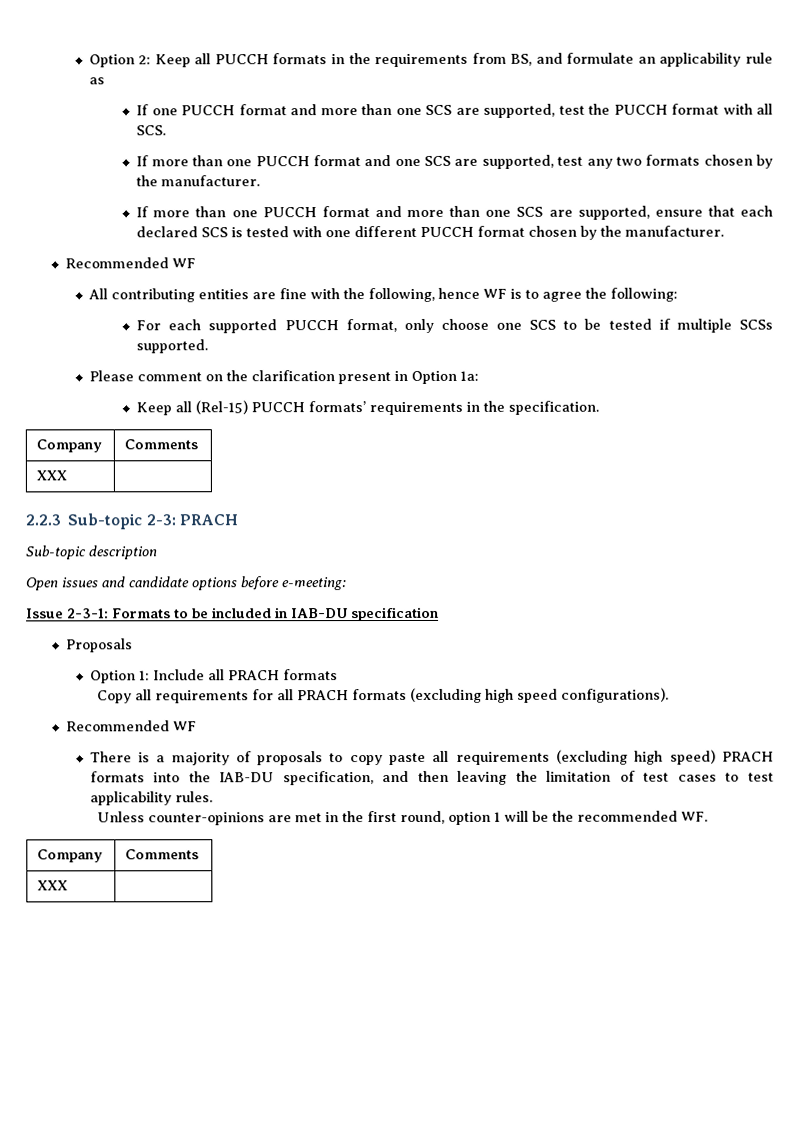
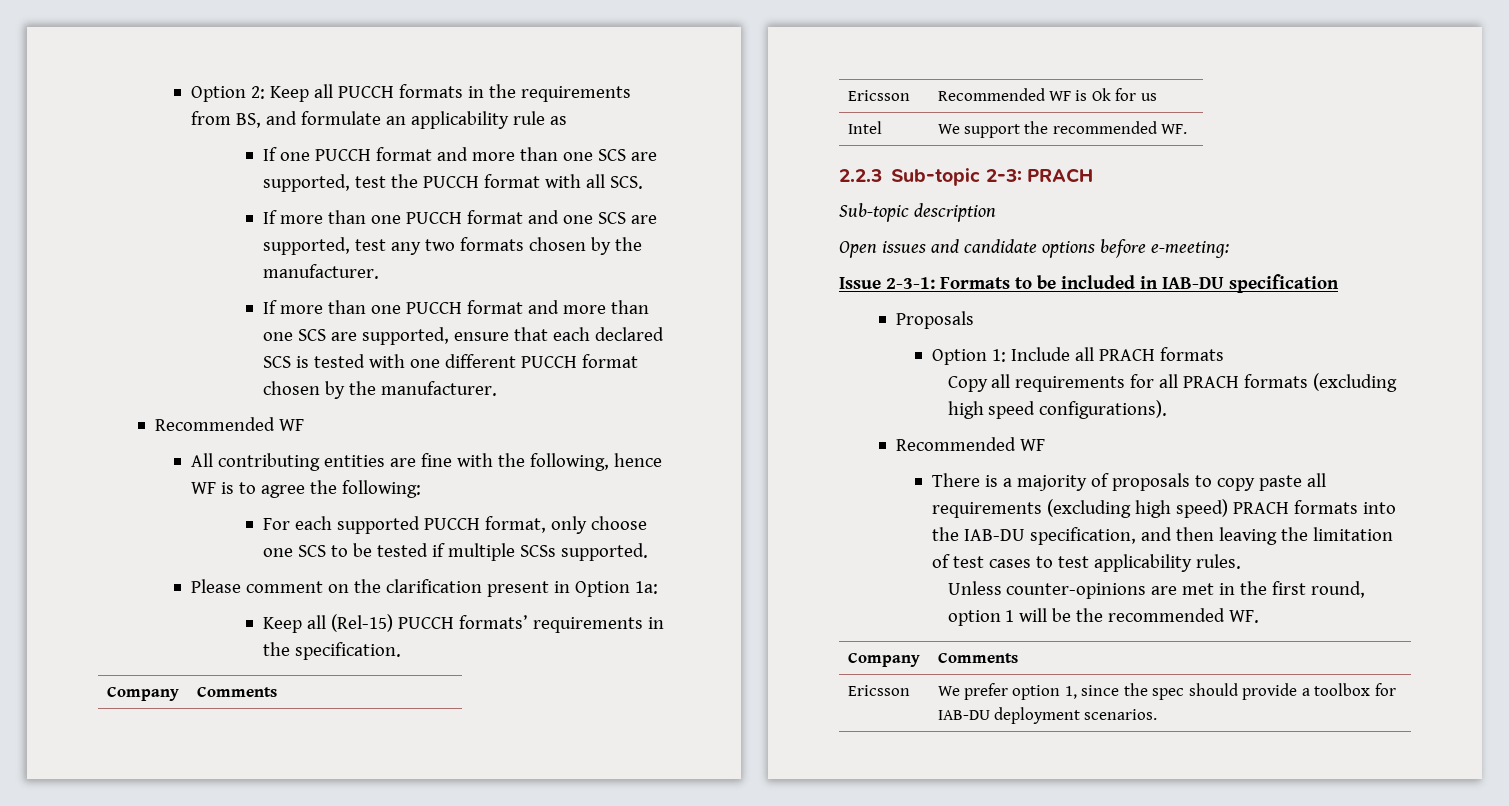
  Keep all (Rel-15) PUCCH formats’ requirements in the specification.
  Company | Comments
- XXX |
+ Ericsson | Recommended WF is Ok for us
+ Intel | We support the recommended WF.
  Unless counter-opinions are met in the first round, option 1 will be the recommended WF.
  Company | Comments
- XXX |
+ Ericsson | We prefer option 1, since the spec should provide a toolbox for IAB-DU deployment scenarios.

